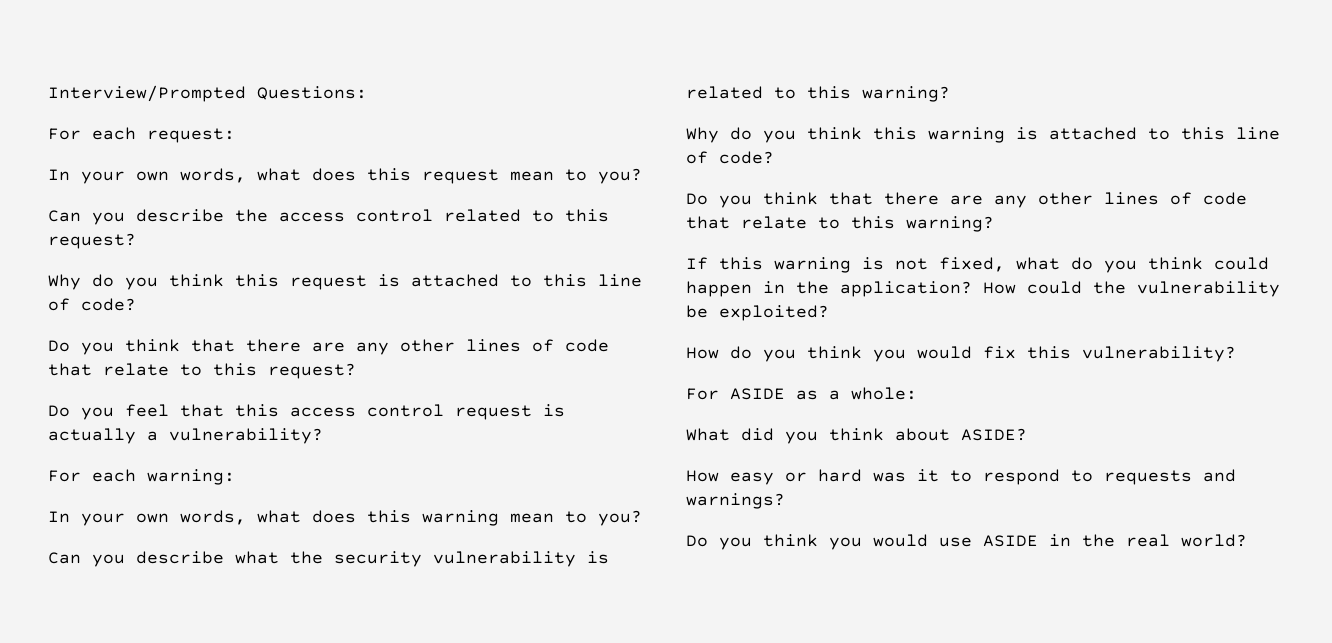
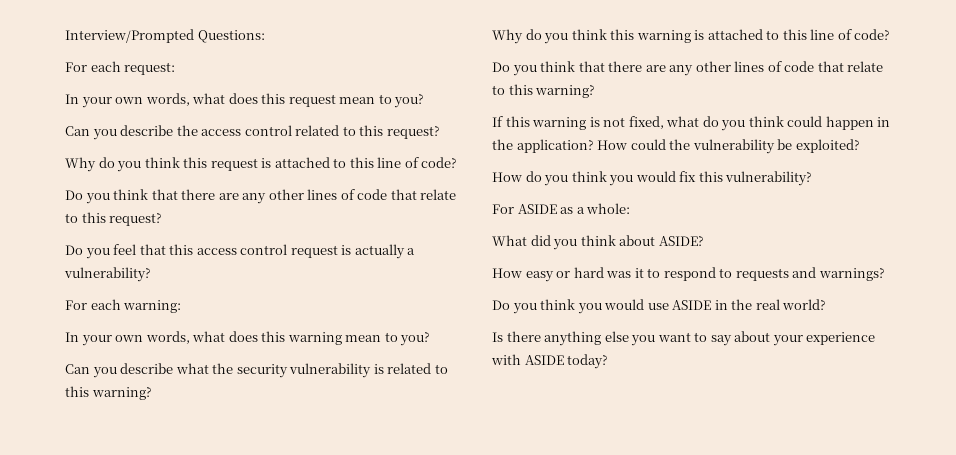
+ Is there anything else you want to say about your experience with ASIDE today?

